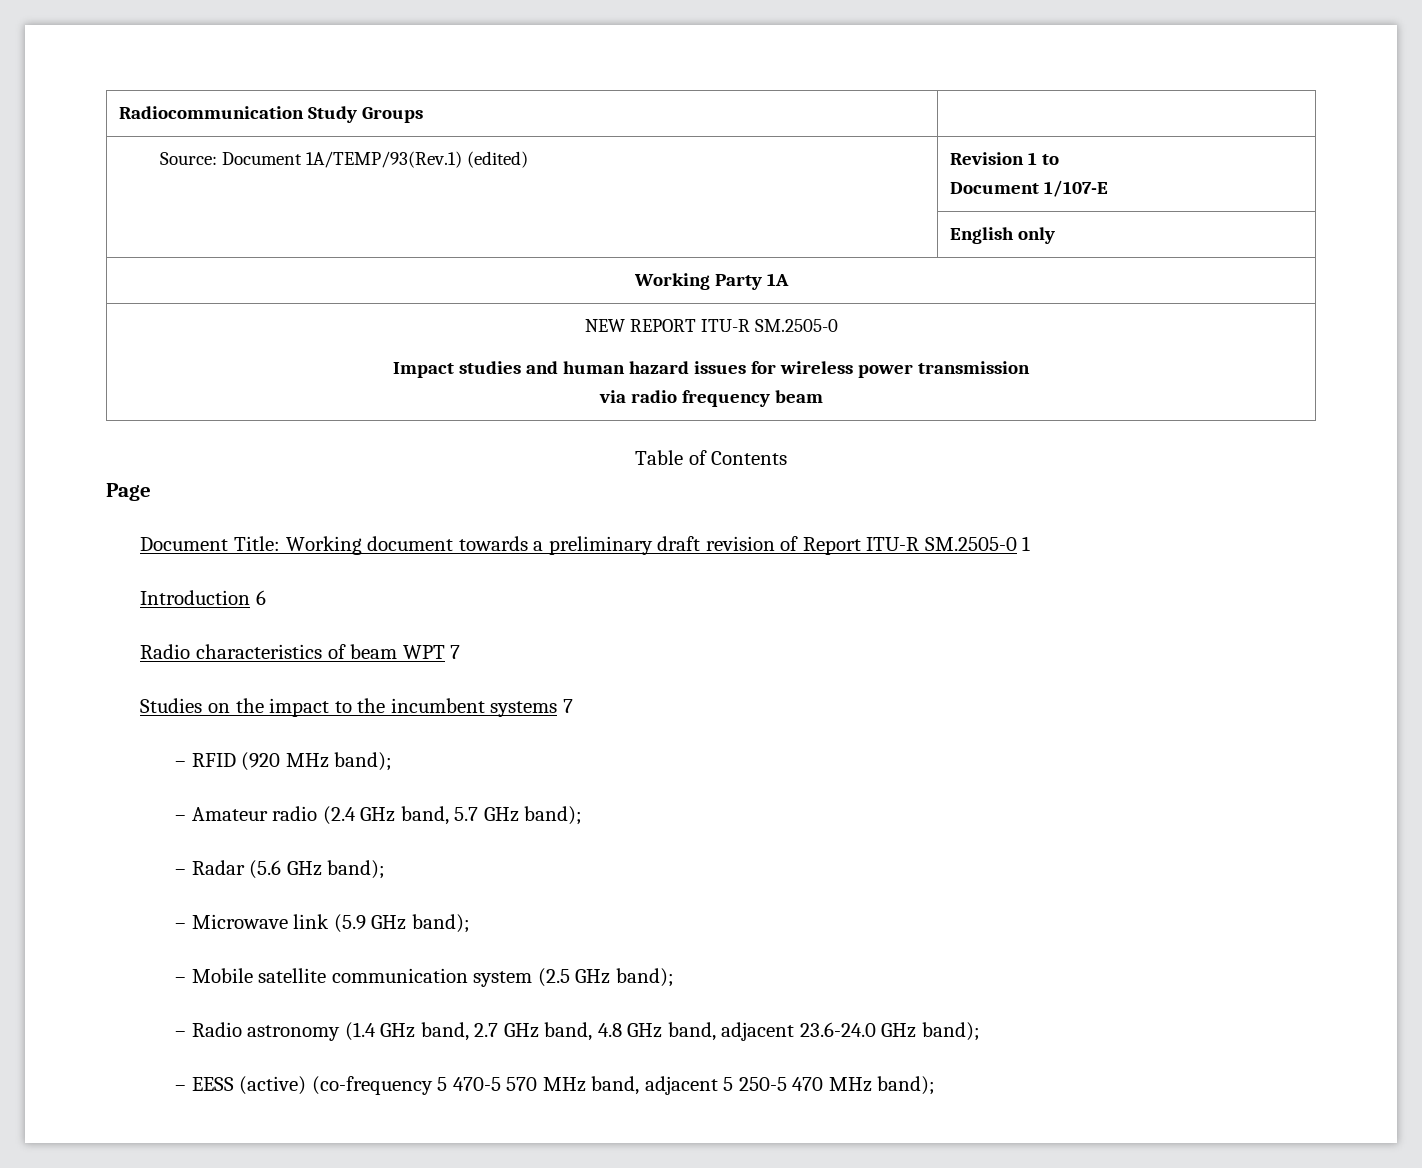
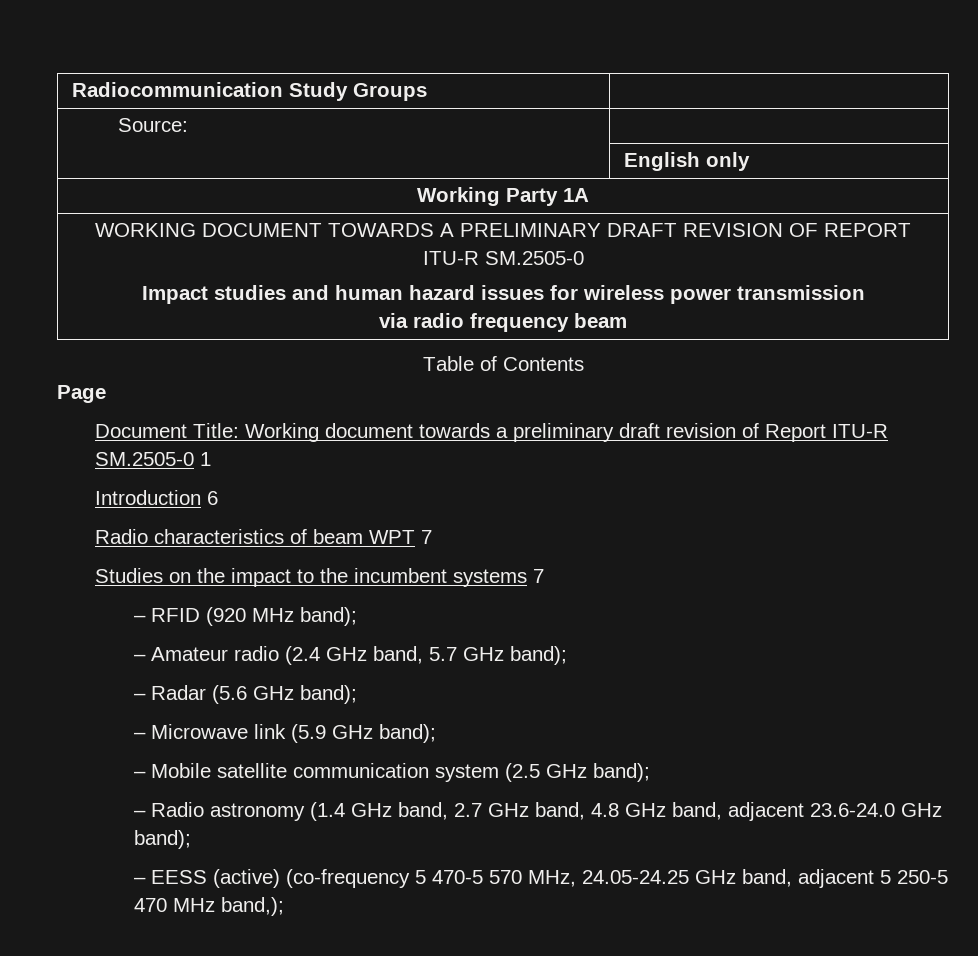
- Source: Document 1A/TEMP/93(Rev.1) (edited) | Revision 1 to
- Document 1/107-E
+ Source: |
- NEW REPORT ITU-R SM.2505-0
+ WORKING DOCUMENT TOWARDS A PRELIMINARY DRAFT REVISION OF REPORT ITU-R SM.2505-0
- – EESS (active) (co-frequency 5 470-5 570 MHz band, adjacent 5 250-5 470 MHz band);
+ – EESS (active) (co-frequency 5 470-5 570 MHz, 24.05-24.25 GHz band, adjacent 5 250-5 470 MHz band,);

